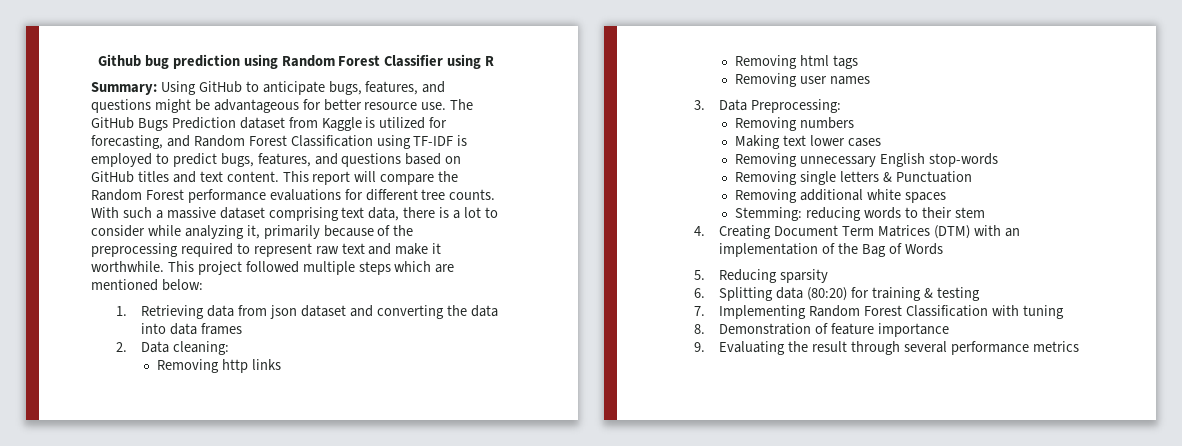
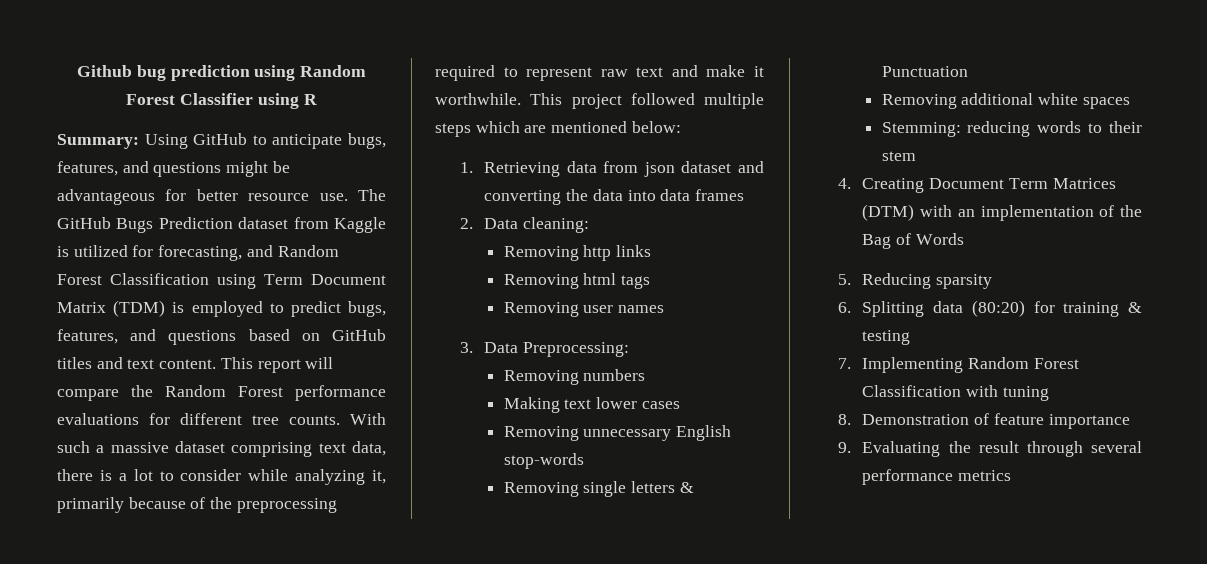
- The GitHub Bugs Prediction dataset from Kaggle is utilized for forecasting, and Random Forest Classification using TF-IDF is employed to predict bugs, features, and questions based on GitHub titles and text content.
+ The GitHub Bugs Prediction dataset from Kaggle is utilized for forecasting, and Random Forest Classification using Term Document Matrix (TDM) is employed to predict bugs, features, and questions based on GitHub titles and text content.

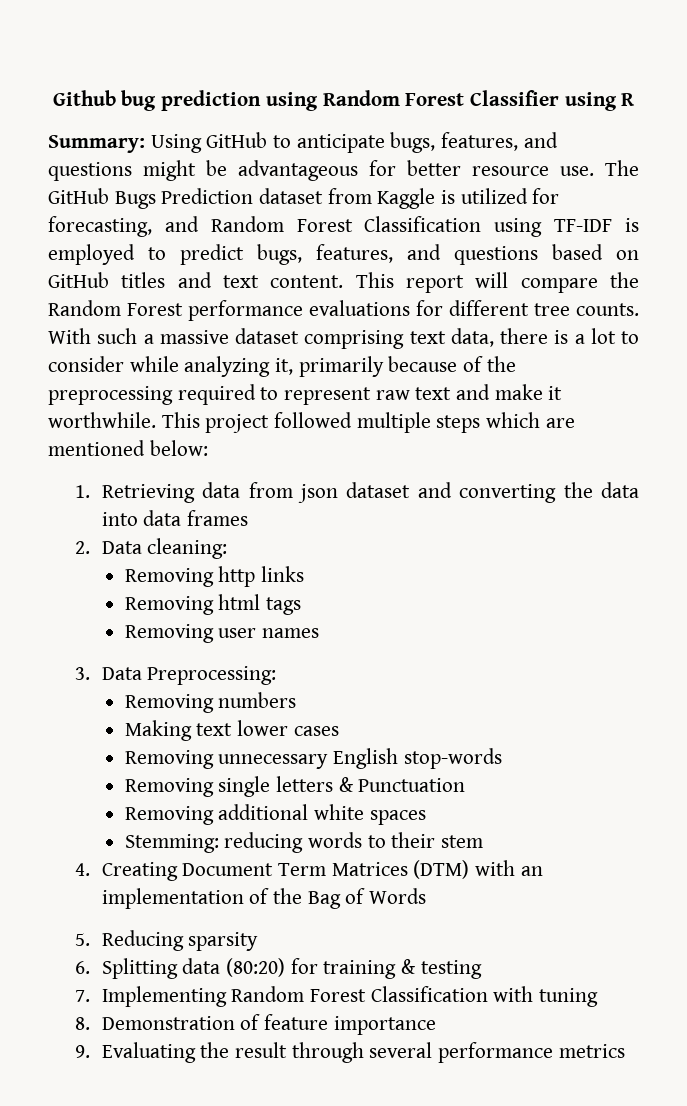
- The GitHub Bugs Prediction dataset from Kaggle is utilized for forecasting, and Random Forest Classification using Term Document Matrix (TDM) is employed to predict bugs, features, and questions based on GitHub titles and text content.
+ The GitHub Bugs Prediction dataset from Kaggle is utilized for forecasting, and Random Forest Classification using TF-IDF is employed to predict bugs, features, and questions based on GitHub titles and text content.

